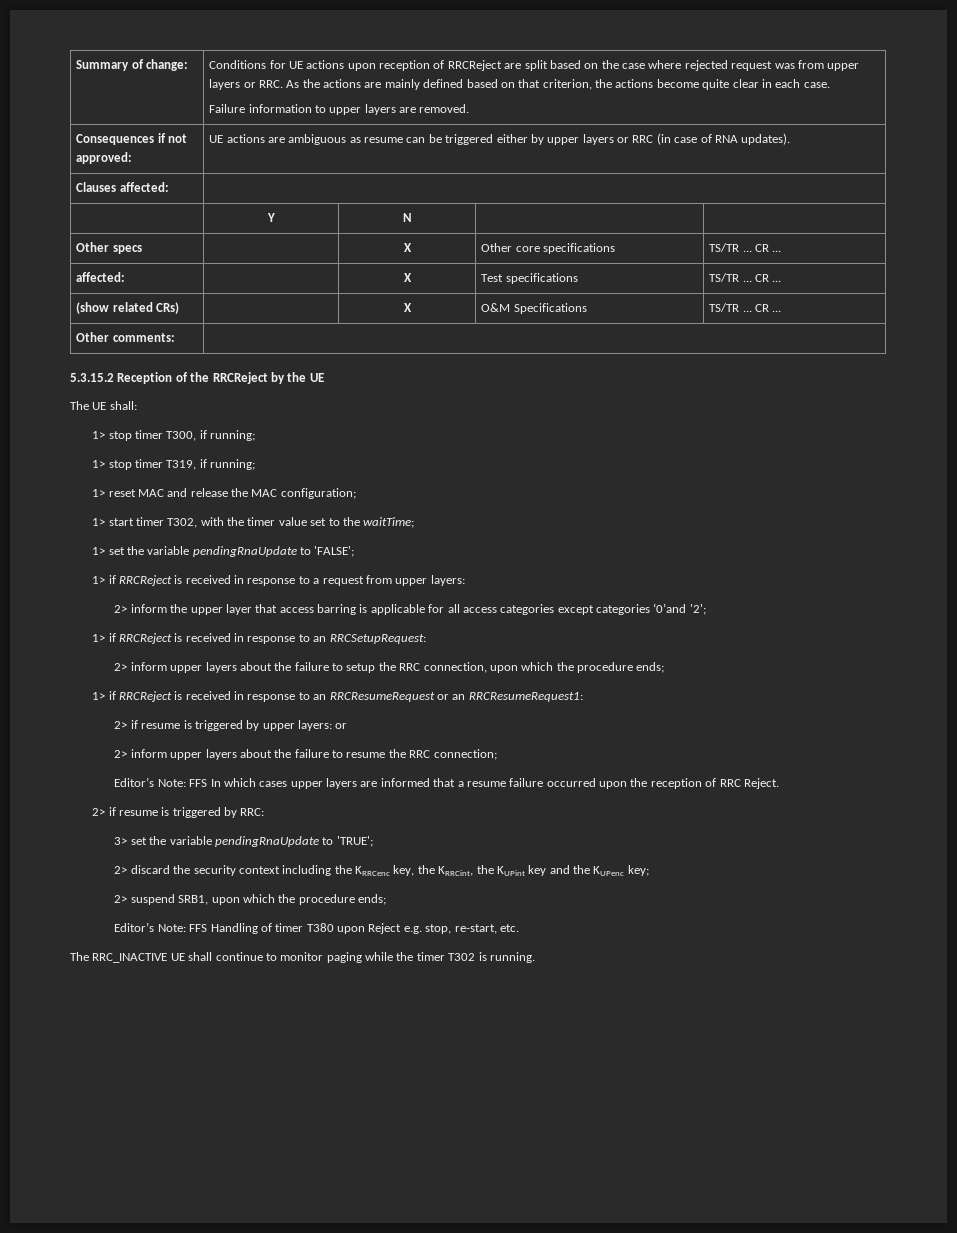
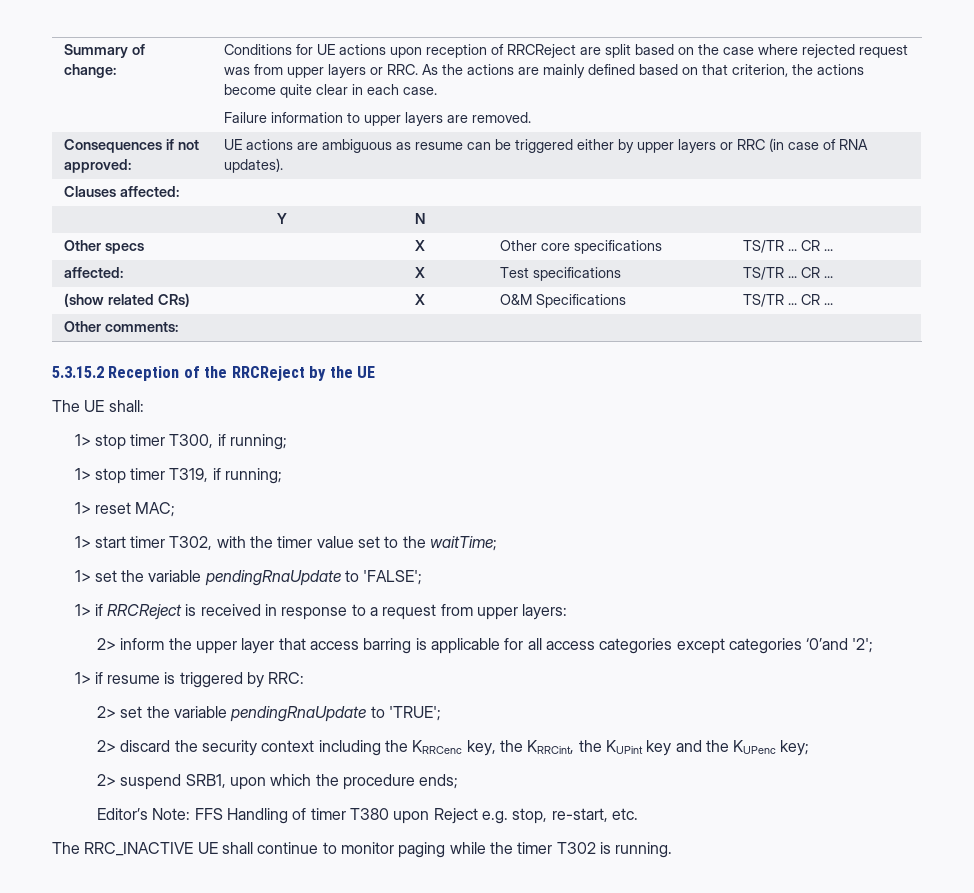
- 1> reset MAC and release the MAC configuration;
+ 1> reset MAC;
- 1> if RRCReject is received in response to an RRCSetupRequest:
- 2> inform upper layers about the failure to setup the RRC connection, upon which the procedure ends;
- 1> if RRCReject is received in response to an RRCResumeRequest or an RRCResumeRequest1:
- 2> if resume is triggered by upper layers: or
- 2> inform upper layers about the failure to resume the RRC connection;
- Editor’s Note: FFS In which cases upper layers are informed that a resume failure occurred upon the reception of RRC Reject.
- 2> if resume is triggered by RRC:
+ 1> if resume is triggered by RRC:
- 3> set the variable pendingRnaUpdate to 'TRUE';
+ 2> set the variable pendingRnaUpdate to 'TRUE';

